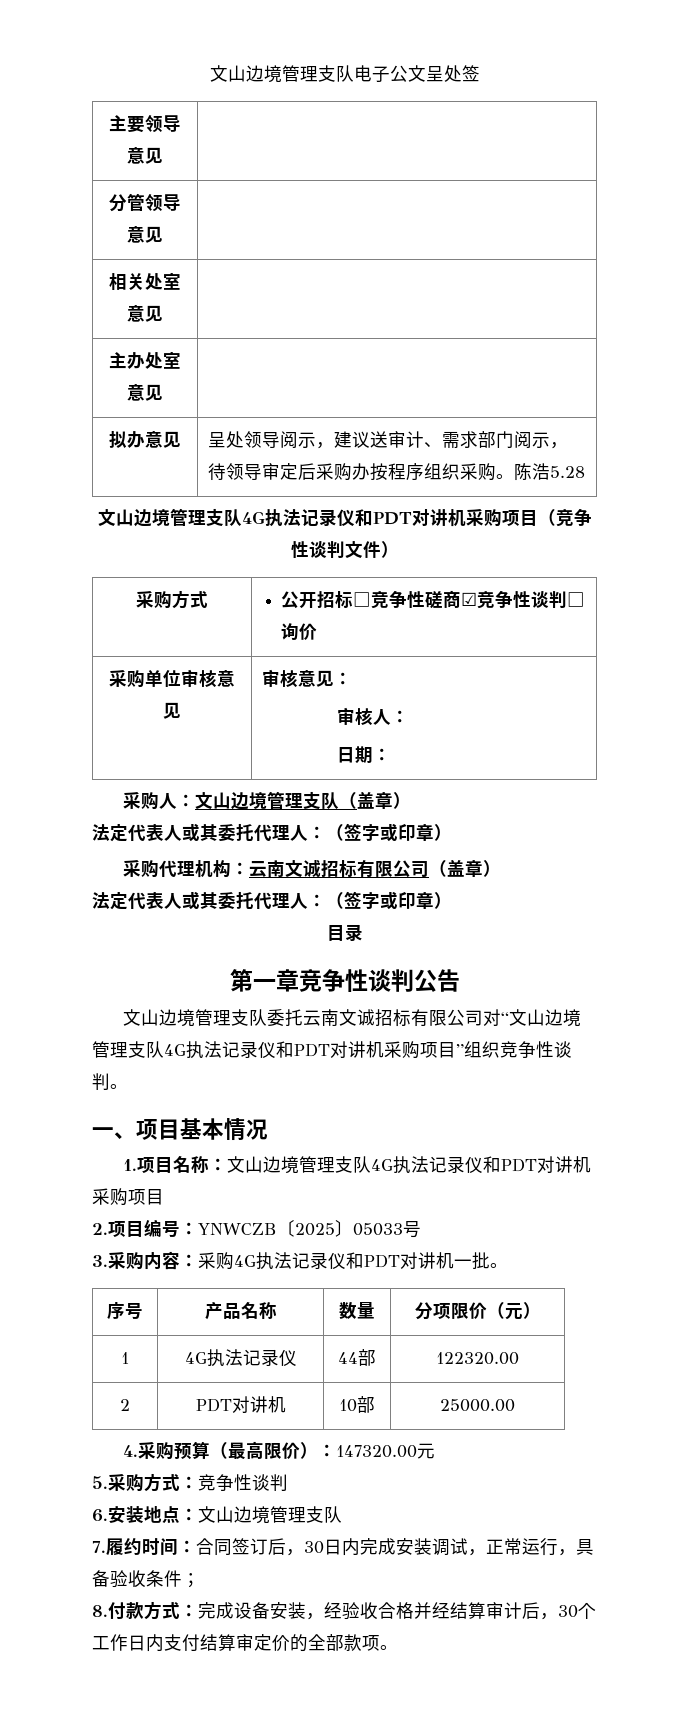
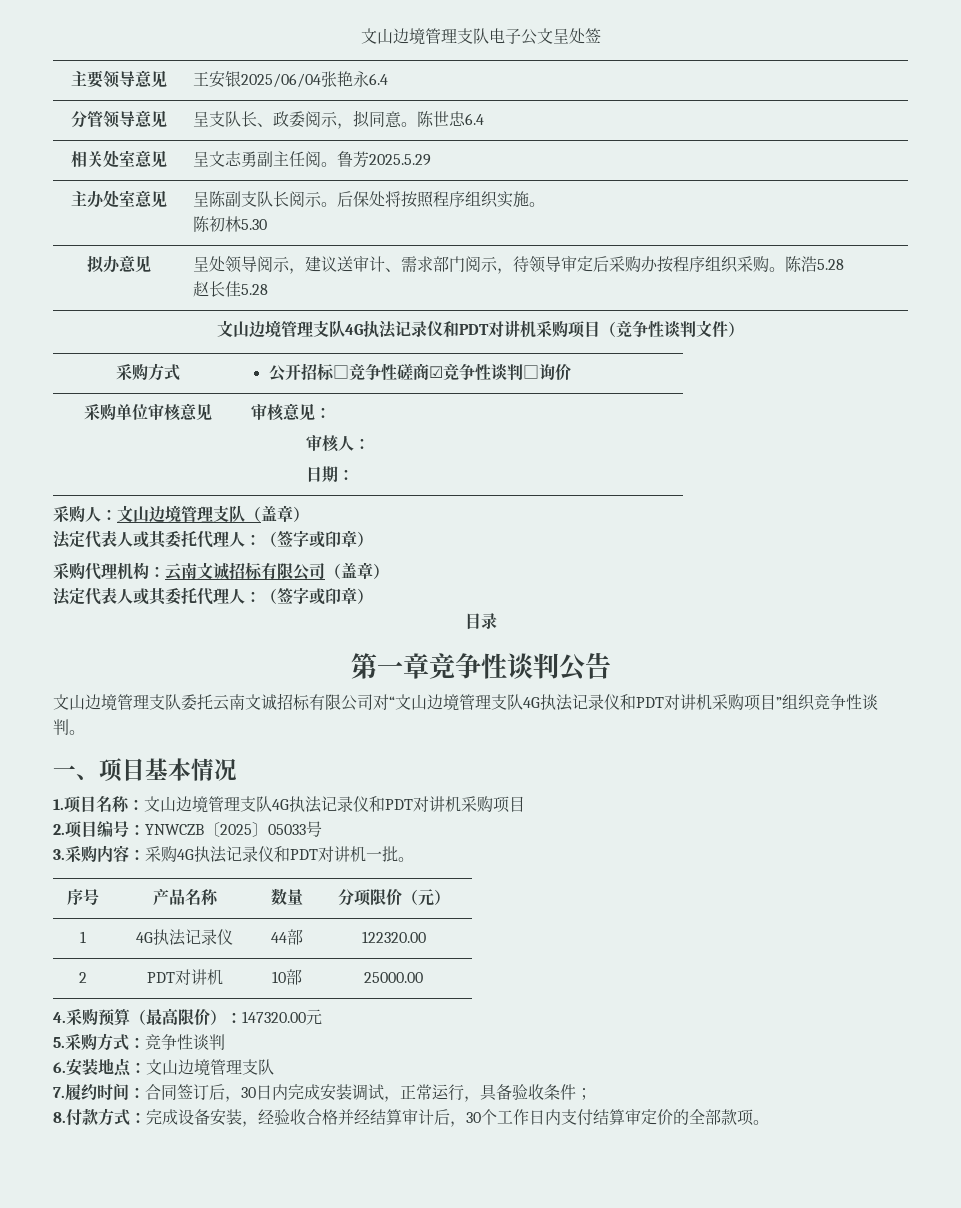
- 主要领导意见 |
- 分管领导意见 |
- 相关处室意见 |
- 主办处室意见 |
+ 主要领导意见 | 王安银2025/06/04张艳永6.4
+ 分管领导意见 | 呈支队长、政委阅示，拟同意。陈世忠6.4
+ 相关处室意见 | 呈文志勇副主任阅。鲁芳2025.5.29
+ 主办处室意见 | 呈陈副支队长阅示。后保处将按照程序组织实施。
+ 陈初林5.30
  拟办意见 | 呈处领导阅示，建议送审计、需求部门阅示，待领导审定后采购办按程序组织采购。陈浩5.28
+ 赵长佳5.28

